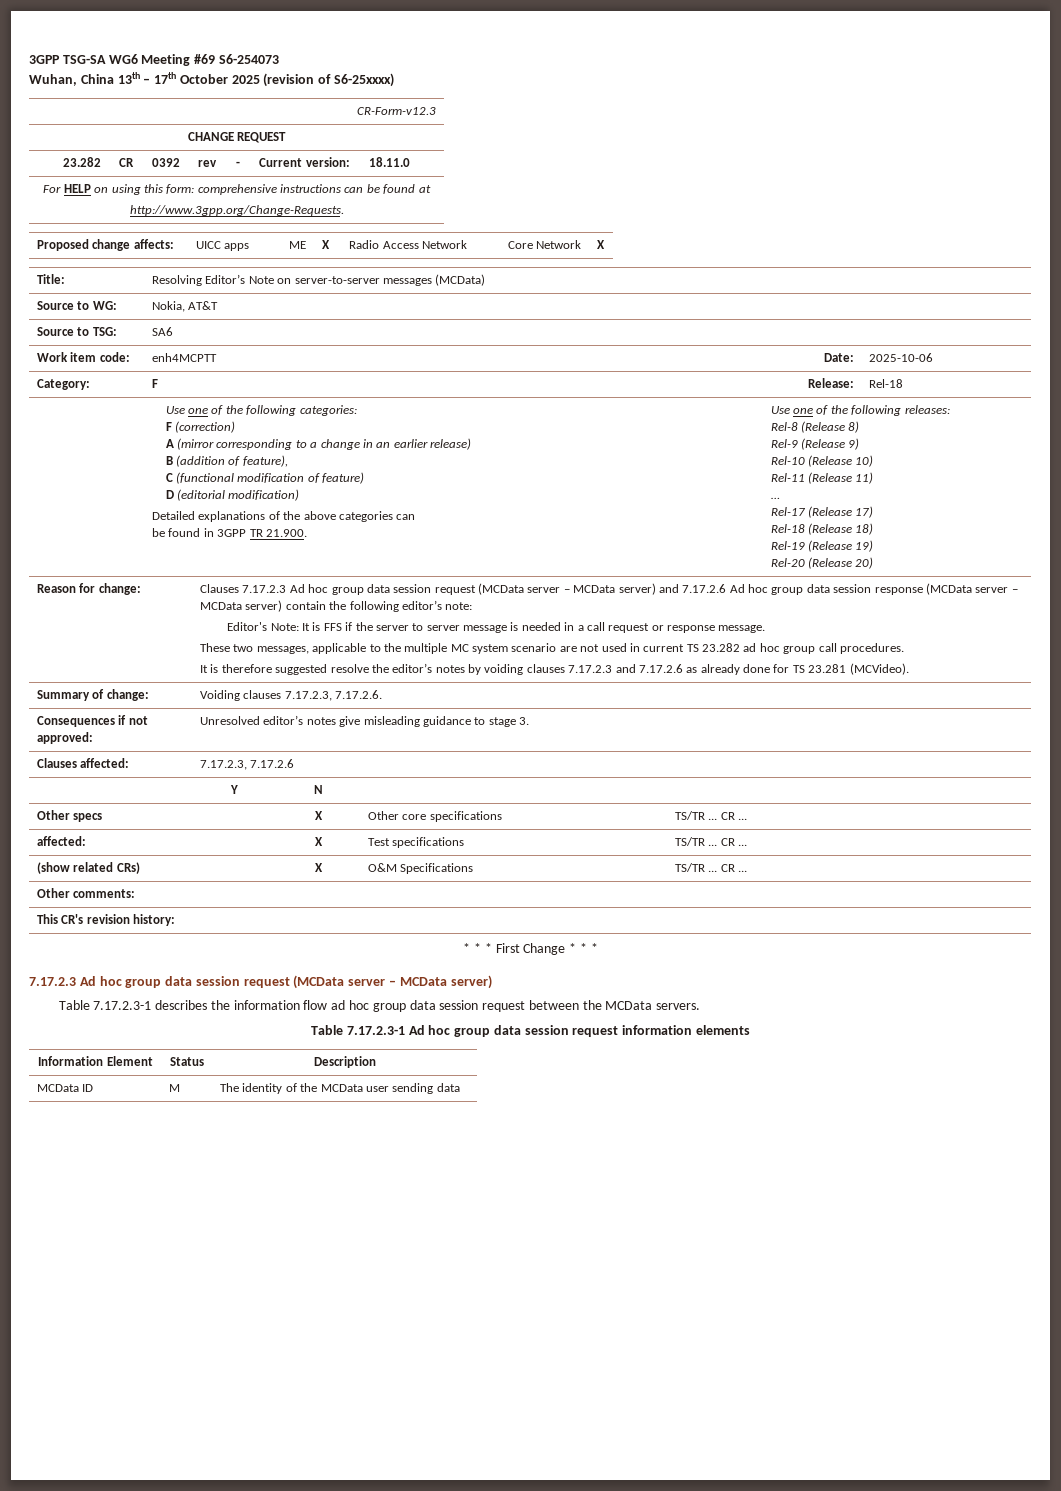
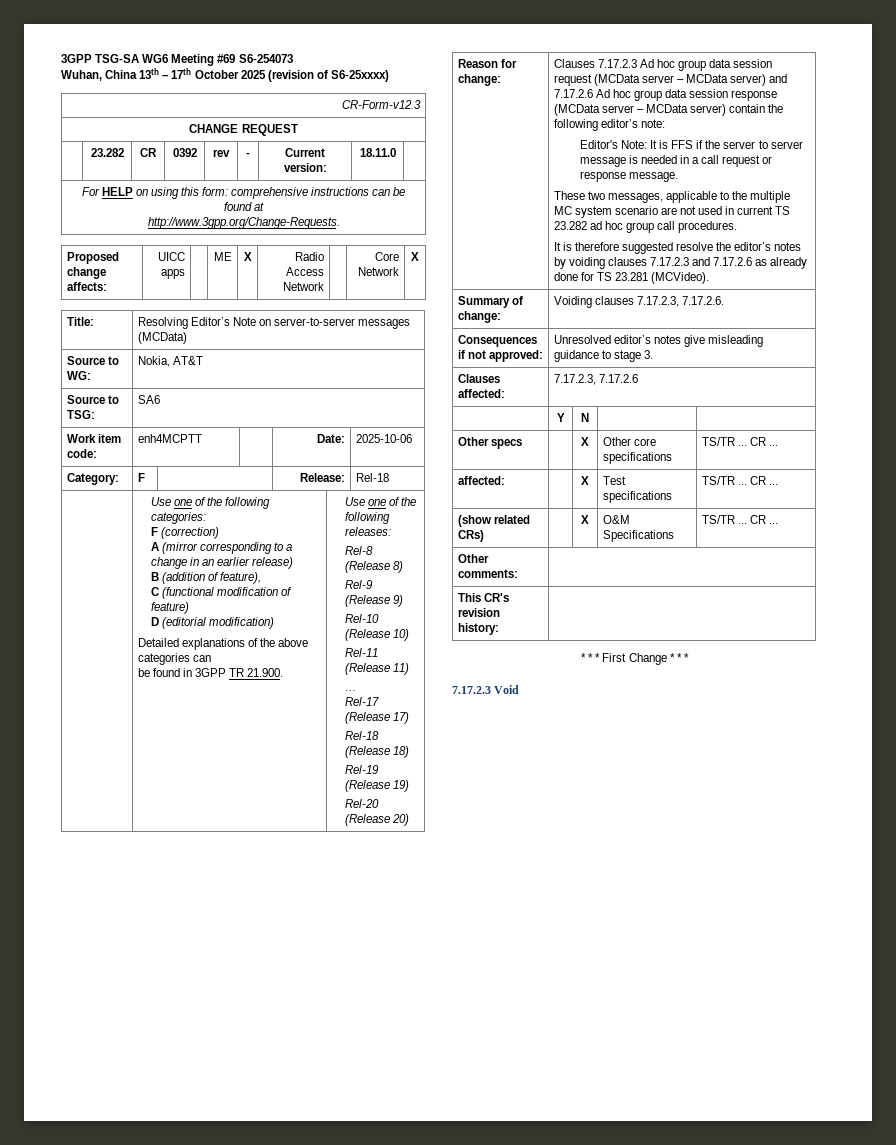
  * * * First Change * * *
- 7.17.2.3 Ad hoc group data session request (MCData server – MCData server)
- Table 7.17.2.3-1 describes the information flow ad hoc group data session request between the MCData servers.
- Table 7.17.2.3-1 Ad hoc group data session request information elements
- Information Element | Status | Description
- MCData ID | M | The identity of the MCData user sending data
+ 7.17.2.3 Void

